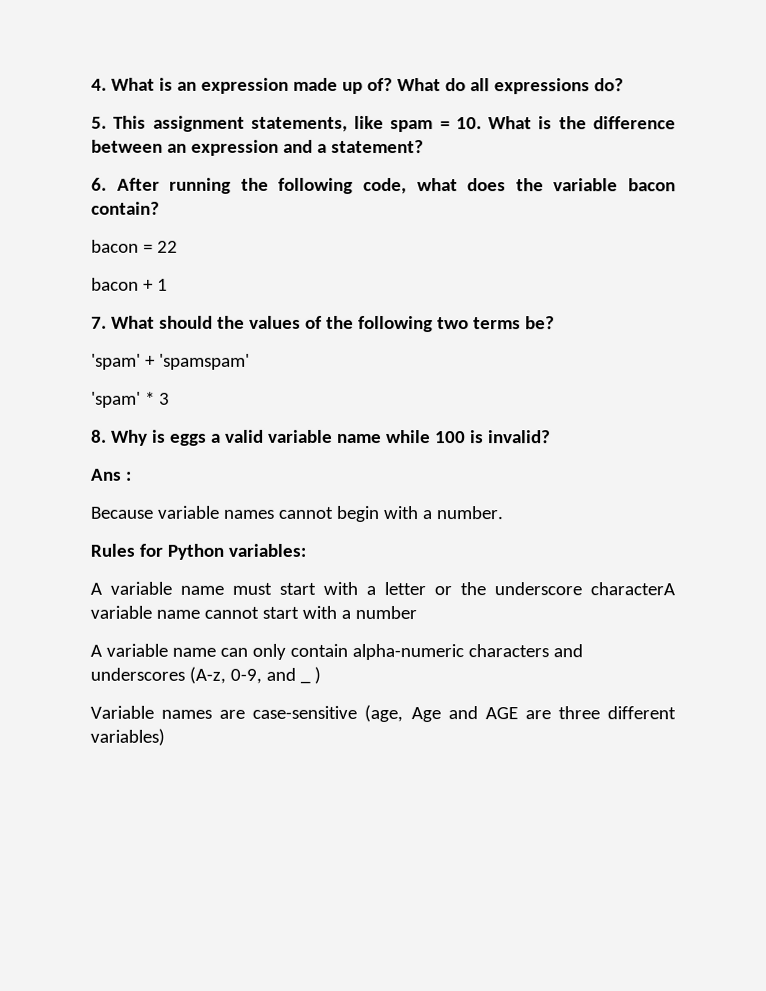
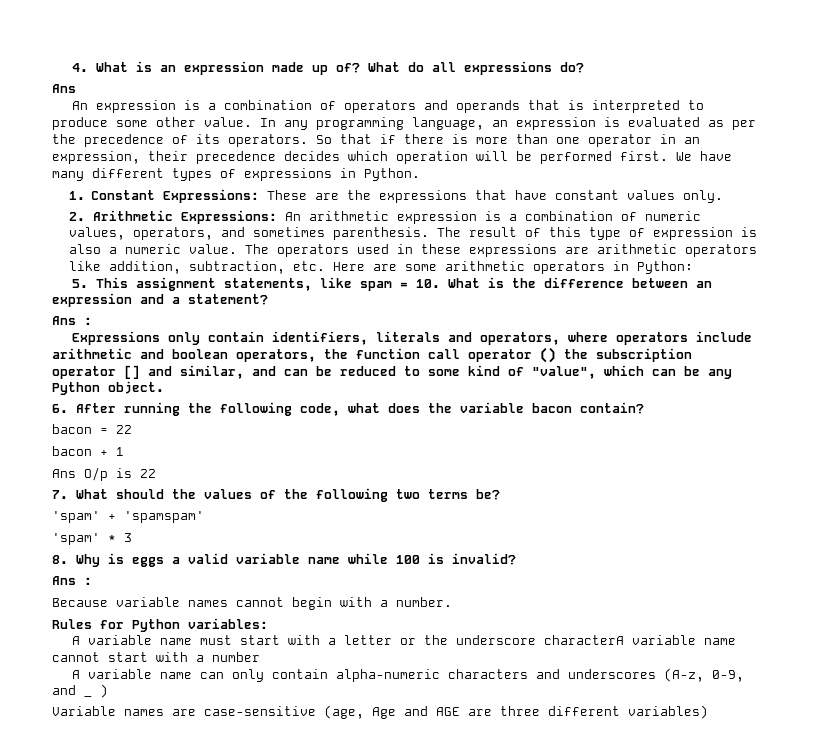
  What do all expressions do?
+ Ans
+ An expression is a combination of operators and operands that is interpreted to produce some other value. In any programming language, an expression is evaluated as per the precedence of its operators. So that if there is more than one operator in an expression, their precedence decides which operation will be performed first. We have many different types of expressions in Python.
+ 1. Constant Expressions: These are the expressions that have constant values only.
+ 2. Arithmetic Expressions: An arithmetic expression is a combination of numeric values, operators, and sometimes parenthesis. The result of this type of expression is also a numeric value. The operators used in these expressions are arithmetic operators like addition, subtraction, etc. Here are some arithmetic operators in Python:
  5. This assignment statements, like spam = 10. What is the difference between an expression and a statement?
+ Ans :
+ Expressions only contain identifiers, literals and operators, where operators include arithmetic and boolean operators, the function call operator () the subscription operator [] and similar, and can be reduced to some kind of "value", which can be any Python object.
+ Ans O/p is 22

